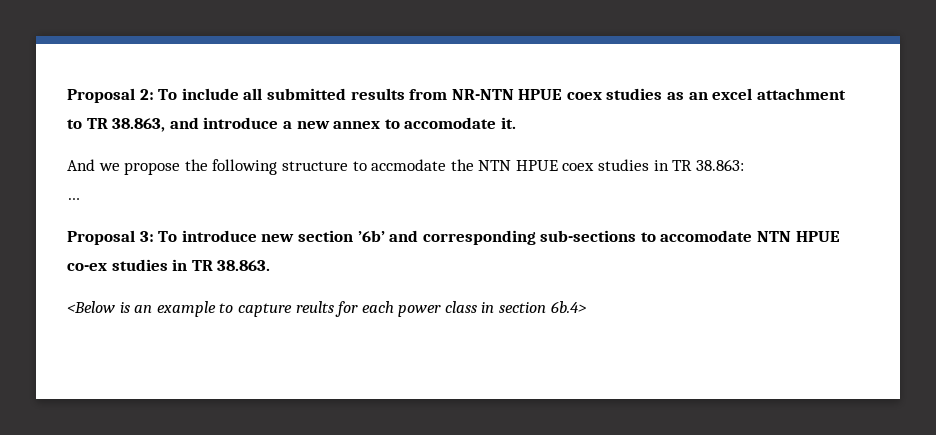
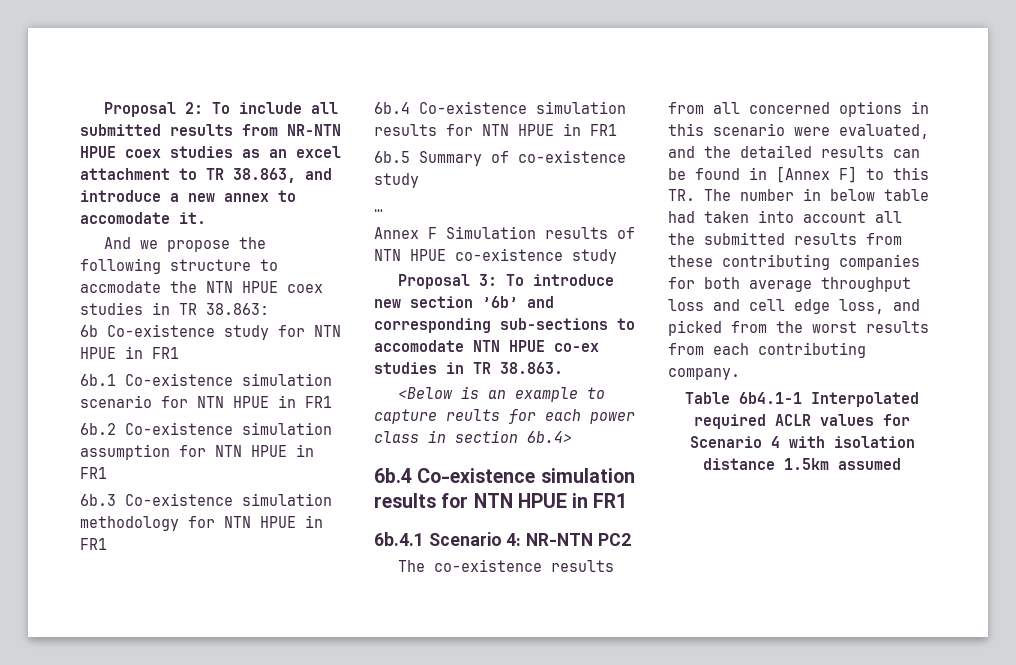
+ 6b Co-existence study for NTN HPUE in FR1
+ 6b.1 Co-existence simulation scenario for NTN HPUE in FR1
+ 6b.2 Co-existence simulation assumption for NTN HPUE in FR1
+ 6b.3 Co-existence simulation methodology for NTN HPUE in FR1
+ 6b.4 Co-existence simulation results for NTN HPUE in FR1
+ 6b.5 Summary of co-existence study
  …
+ Annex F Simulation results of NTN HPUE co-existence study
  <Below is an example to capture reults for each power class in section 6b.4>
+ 6b.4 Co-existence simulation results for NTN HPUE in FR1
+ 6b.4.1 Scenario 4: NR-NTN PC2
+ The co-existence results from all concerned options in this scenario were evaluated, and the detailed results can be found in [Annex F] to this TR. The number in below table had taken into account all the submitted results from these contributing companies for both average throughput loss and cell edge loss, and picked from the worst results from each contributing company.
+ Table 6b4.1-1 Interpolated required ACLR values for Scenario 4 with isolation distance 1.5km assumed

